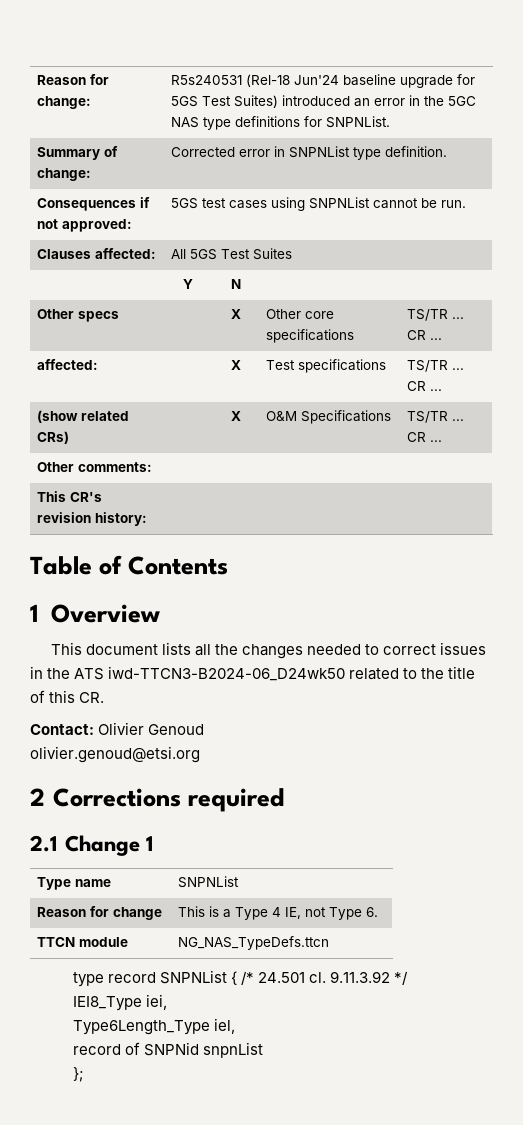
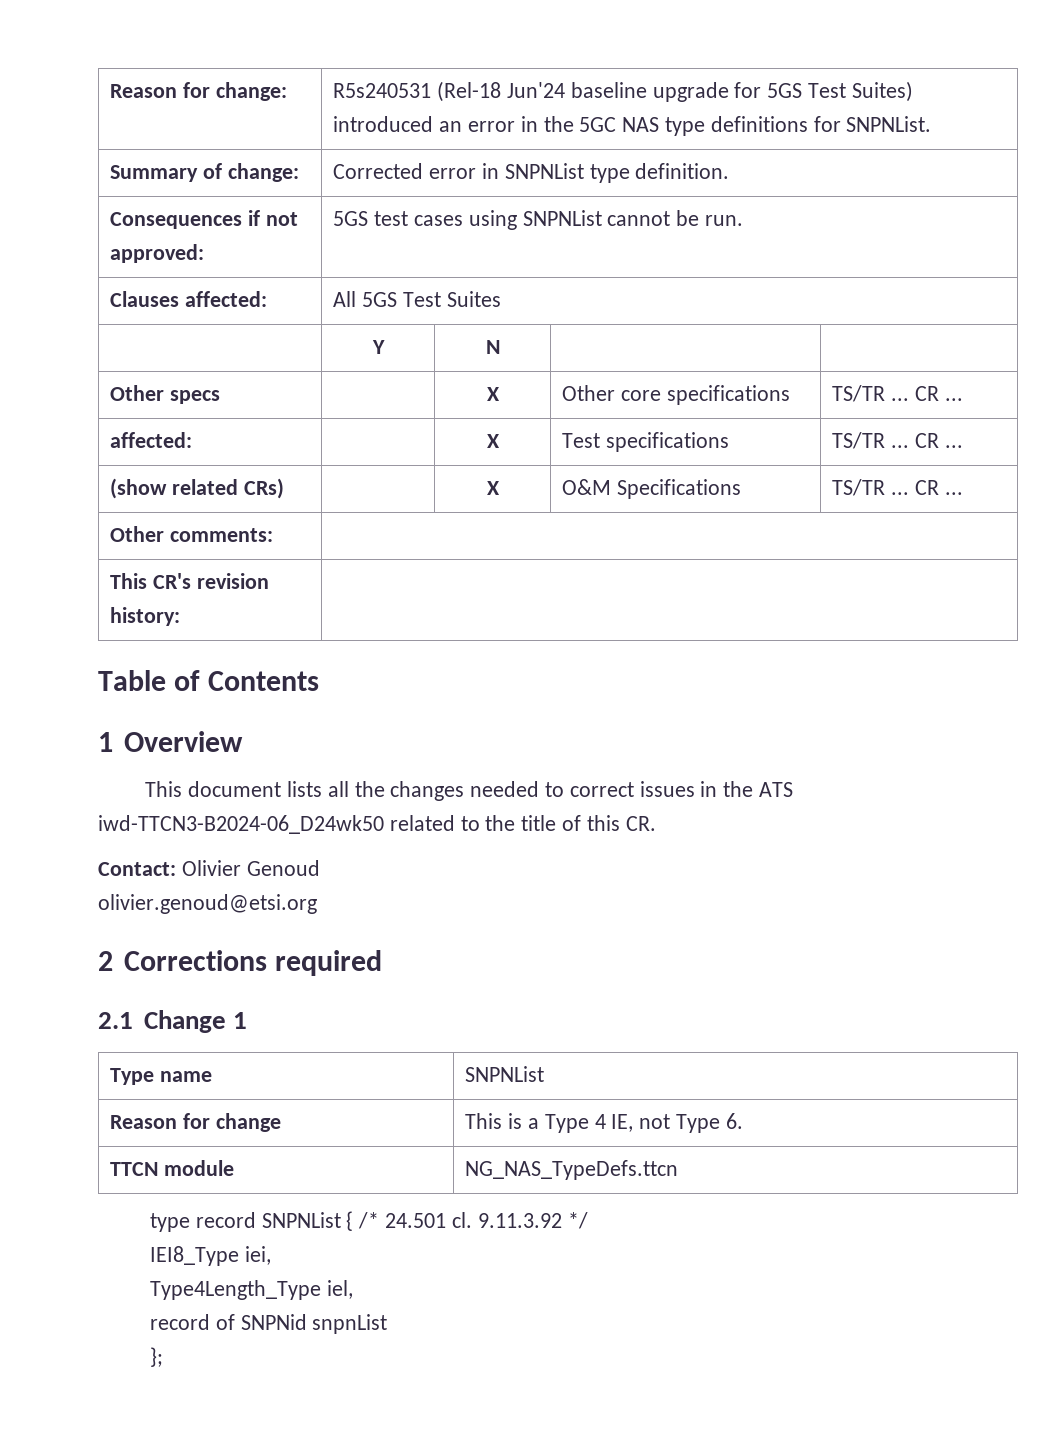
- Type6Length_Type iel,
+ Type4Length_Type iel,

